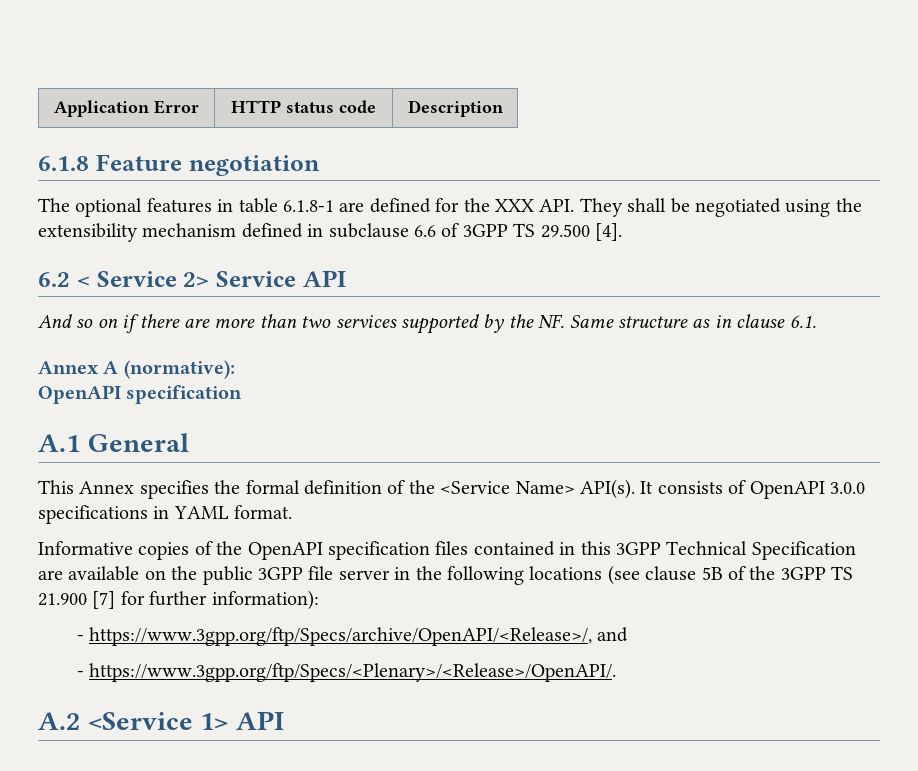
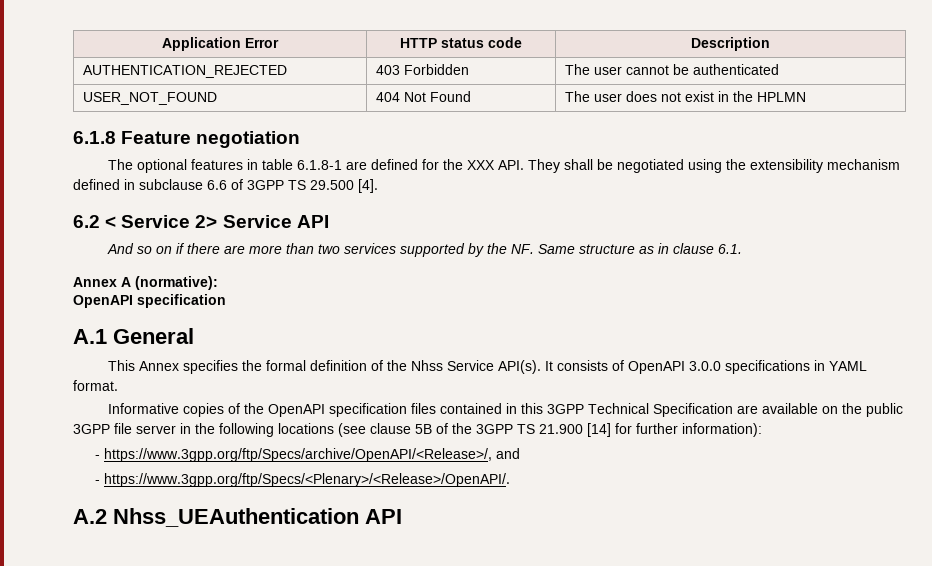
+ AUTHENTICATION_REJECTED | 403 Forbidden | The user cannot be authenticated
+ USER_NOT_FOUND | 404 Not Found | The user does not exist in the HPLMN
- This Annex specifies the formal definition of the <Service Name> API(s).
+ This Annex specifies the formal definition of the Nhss Service API(s).
- Informative copies of the OpenAPI specification files contained in this 3GPP Technical Specification are available on the public 3GPP file server in the following locations (see clause 5B of the 3GPP TS 21.900 [7] for further information):
+ Informative copies of the OpenAPI specification files contained in this 3GPP Technical Specification are available on the public 3GPP file server in the following locations (see clause 5B of the 3GPP TS 21.900 [14] for further information):
- A.2 <Service 1> API
+ A.2 Nhss_UEAuthentication API

